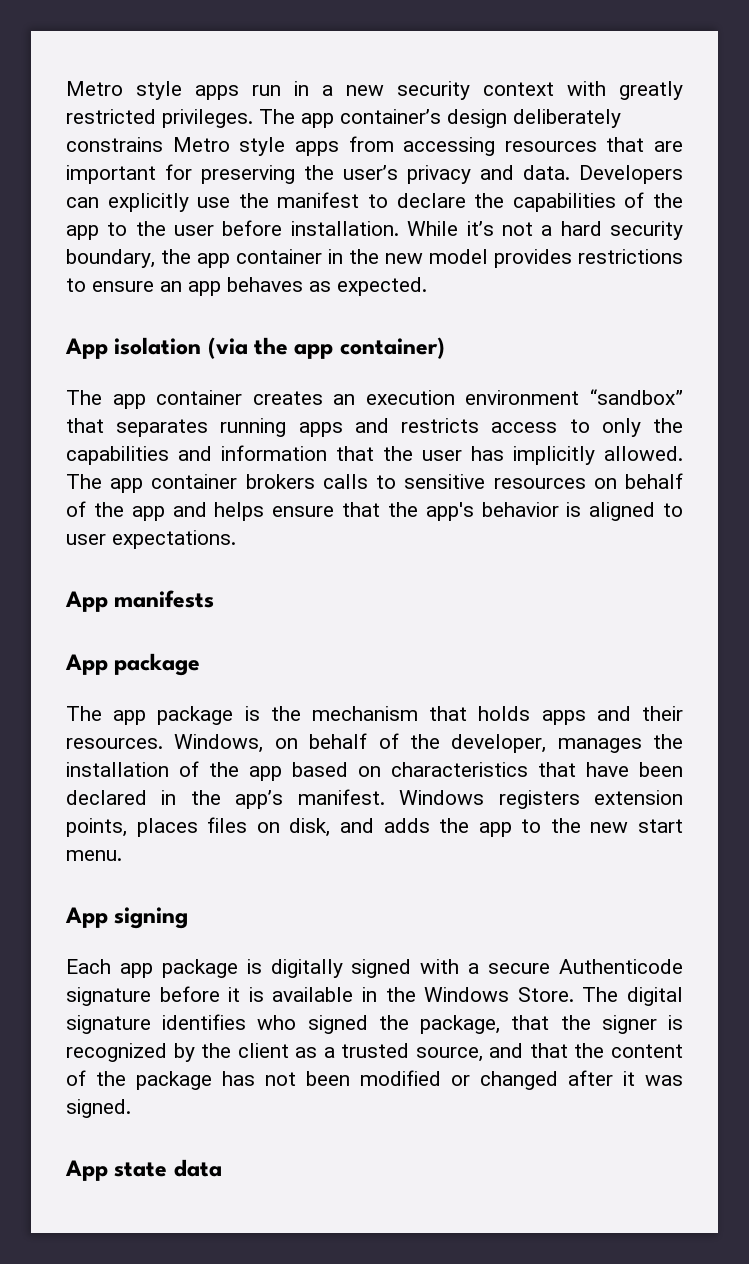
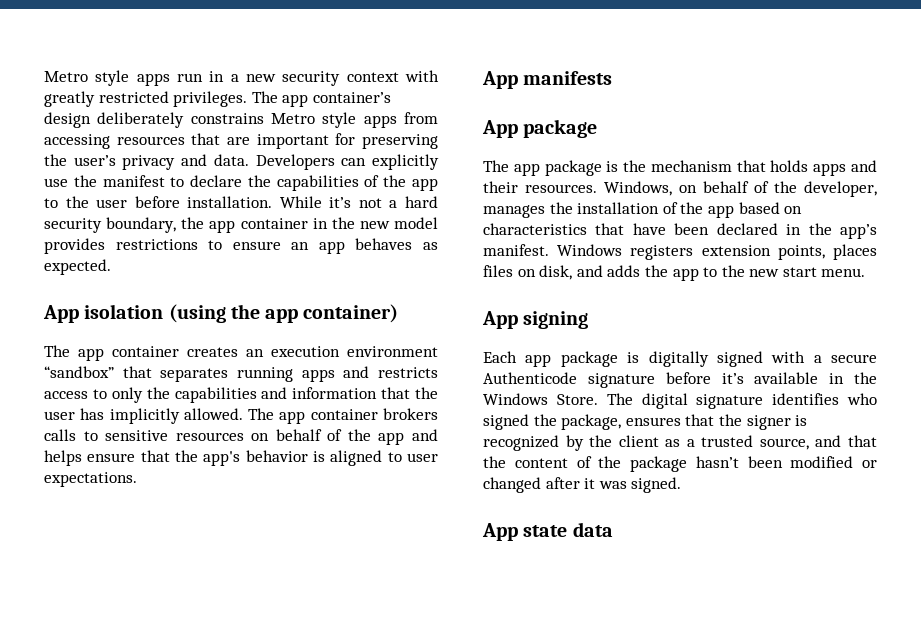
- App isolation (via the app container)
+ App isolation (using the app container)
- Each app package is digitally signed with a secure Authenticode signature before it is available in the Windows Store.
+ Each app package is digitally signed with a secure Authenticode signature before it’s available in the Windows Store.
- The digital signature identifies who signed the package, that the signer is recognized by the client as a trusted source, and that the content of the package has not been modified or changed after it was signed.
+ The digital signature identifies who signed the package, ensures that the signer is recognized by the client as a trusted source, and that the content of the package hasn’t been modified or changed after it was signed.

